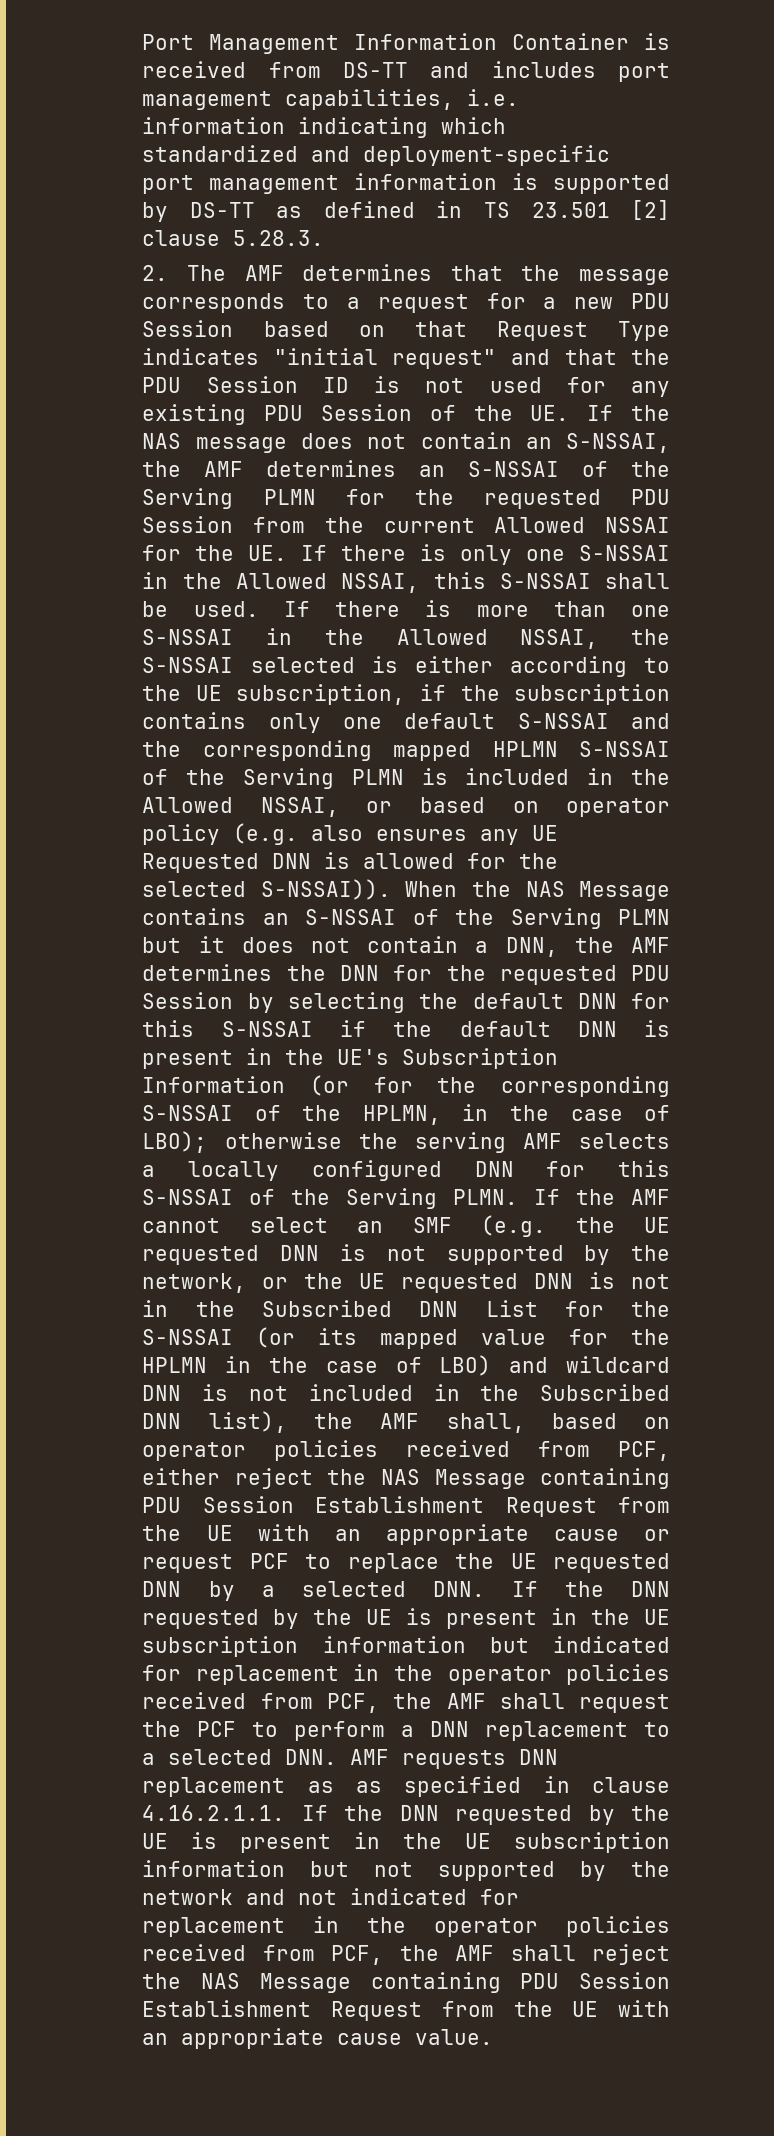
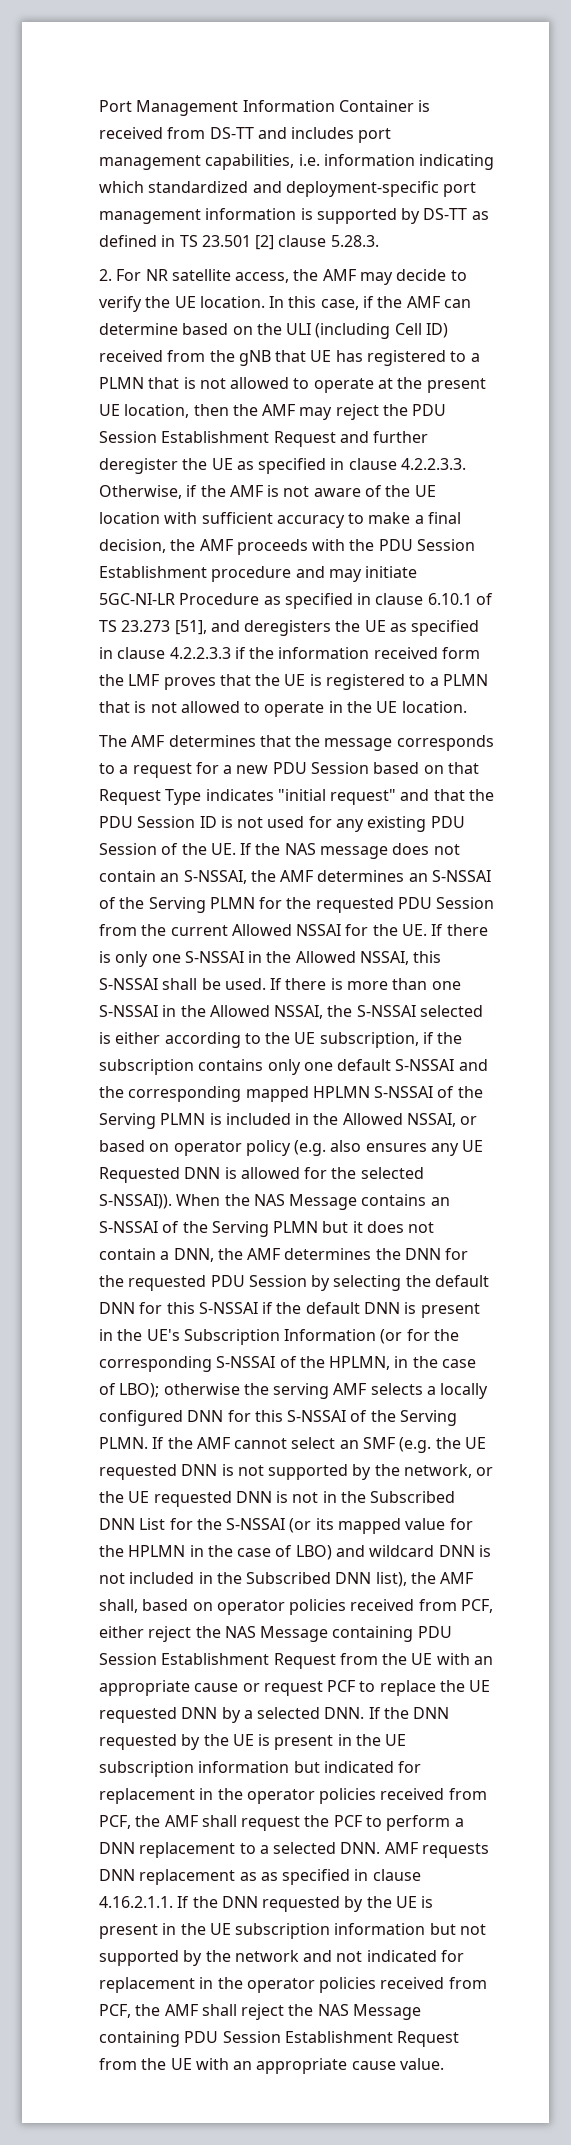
- 2. The AMF determines that the message corresponds to a request for a new PDU Session based on that Request Type indicates "initial request" and that the PDU Session ID is not used for any existing PDU Session of the UE. If the NAS message does not contain an S-NSSAI, the AMF determines an S-NSSAI of the Serving PLMN for the requested PDU Session from the current Allowed NSSAI for the UE. If there is only one S-NSSAI in the Allowed NSSAI, this S-NSSAI shall be used.
+ 2. For NR satellite access, the AMF may decide to verify the UE location. In this case, if the AMF can determine based on the ULI (including Cell ID) received from the gNB that UE has registered to a PLMN that is not allowed to operate at the present UE location, then the AMF may reject the PDU Session Establishment Request and further deregister the UE as specified in clause 4.2.2.3.3. Otherwise, if the AMF is not aware of the UE location with sufficient accuracy to make a final decision, the AMF proceeds with the PDU Session Establishment procedure and may initiate 5GC-NI-LR Procedure as specified in clause 6.10.1 of TS 23.273 [51], and deregisters the UE as specified in clause 4.2.2.3.3 if the information received form the LMF proves that the UE is registered to a PLMN that is not allowed to operate in the UE location.
+ The AMF determines that the message corresponds to a request for a new PDU Session based on that Request Type indicates "initial request" and that the PDU Session ID is not used for any existing PDU Session of the UE. If the NAS message does not contain an S-NSSAI, the AMF determines an S-NSSAI of the Serving PLMN for the requested PDU Session from the current Allowed NSSAI for the UE. If there is only one S-NSSAI in the Allowed NSSAI, this S-NSSAI shall be used.

